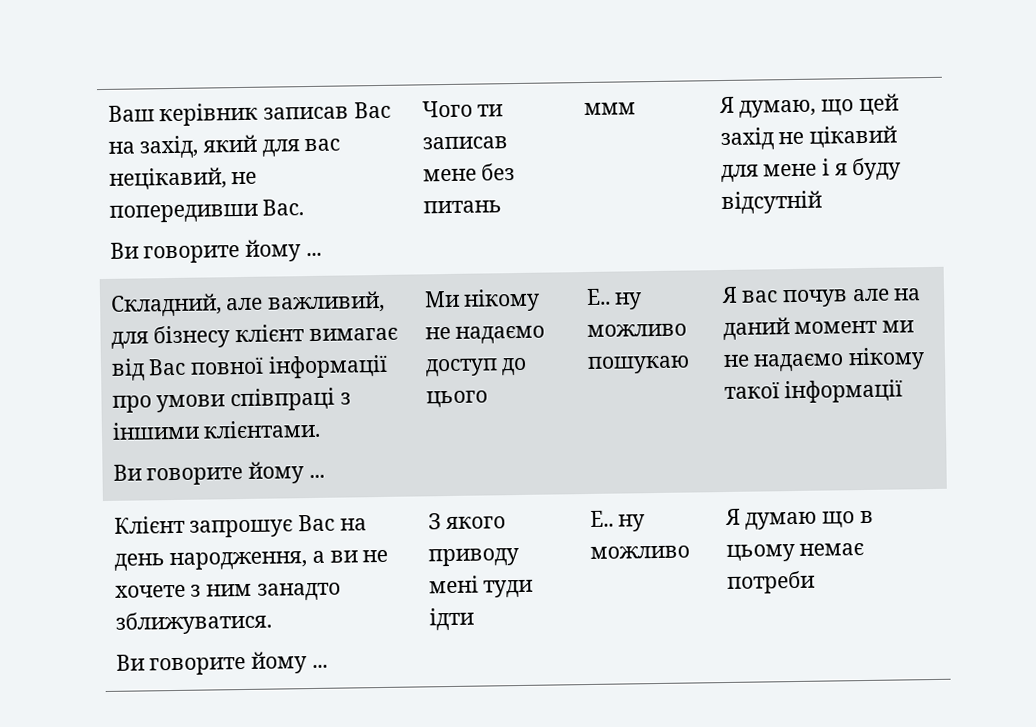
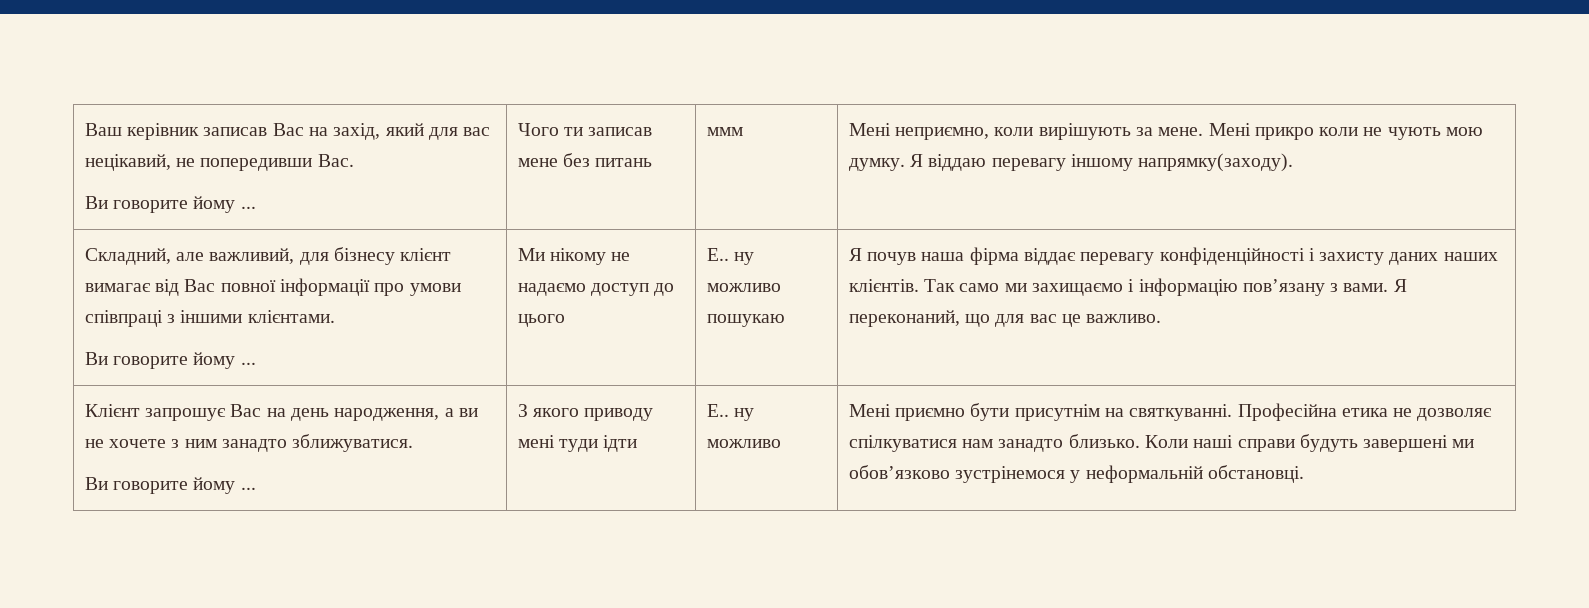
- Я думаю, що цей захід не цікавий для мене і я буду відсутній
+ Мені неприємно, коли вирішують за мене. Мені прикро коли не чують мою думку. Я віддаю перевагу іншому напрямку(заходу).
- Я вас почув але на даний момент ми не надаємо нікому такої інформації
+ Я почув наша фірма віддає перевагу конфіденційності і захисту даних наших клієнтів. Так само ми захищаємо і інформацію пов’язану з вами. Я переконаний, що для вас це важливо.
- Я думаю що в цьому немає потреби
+ Мені приємно бути присутнім на святкуванні. Професійна етика не дозволяє спілкуватися нам занадто близько. Коли наші справи будуть завершені ми обов’язково зустрінемося у неформальній обстановці.

